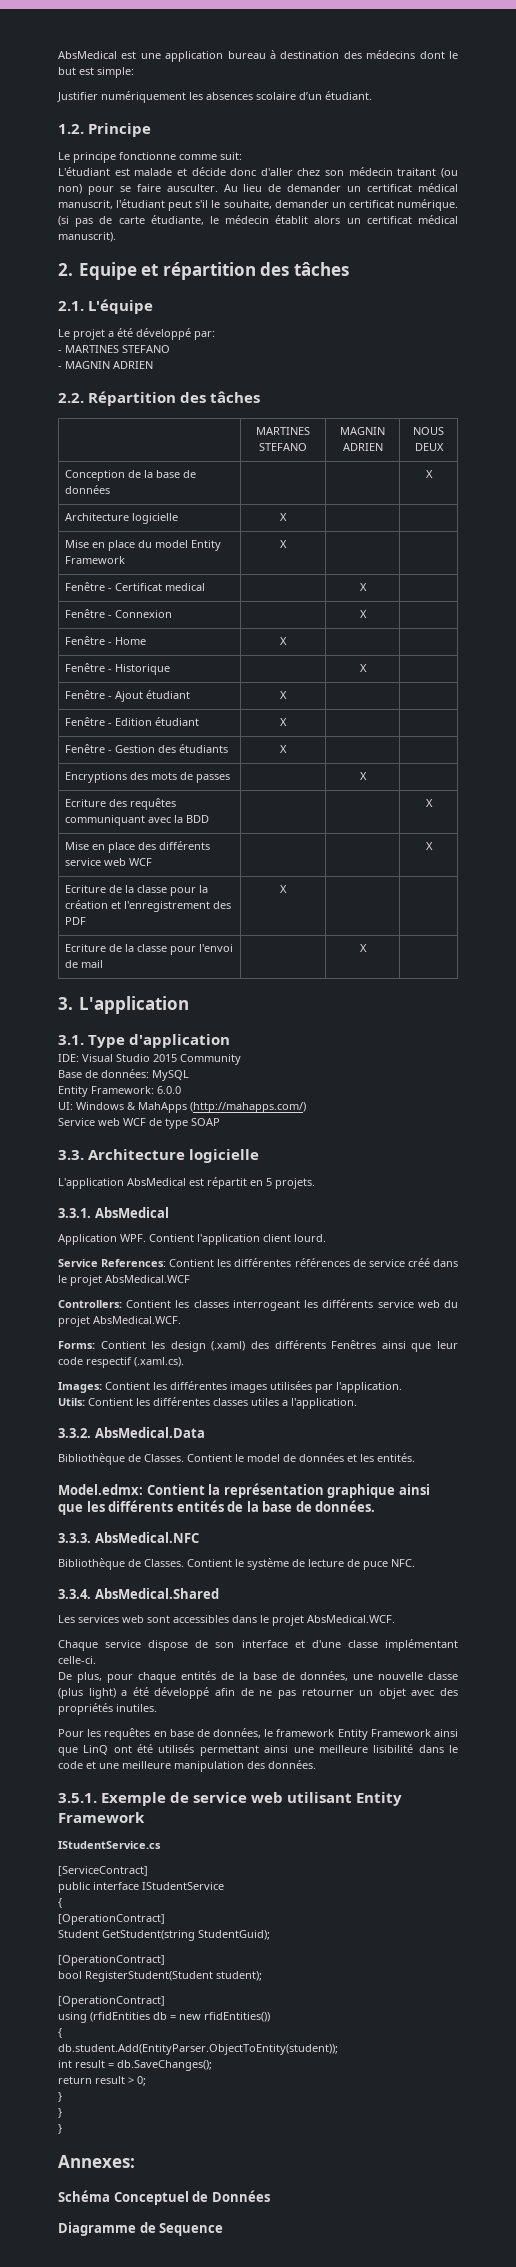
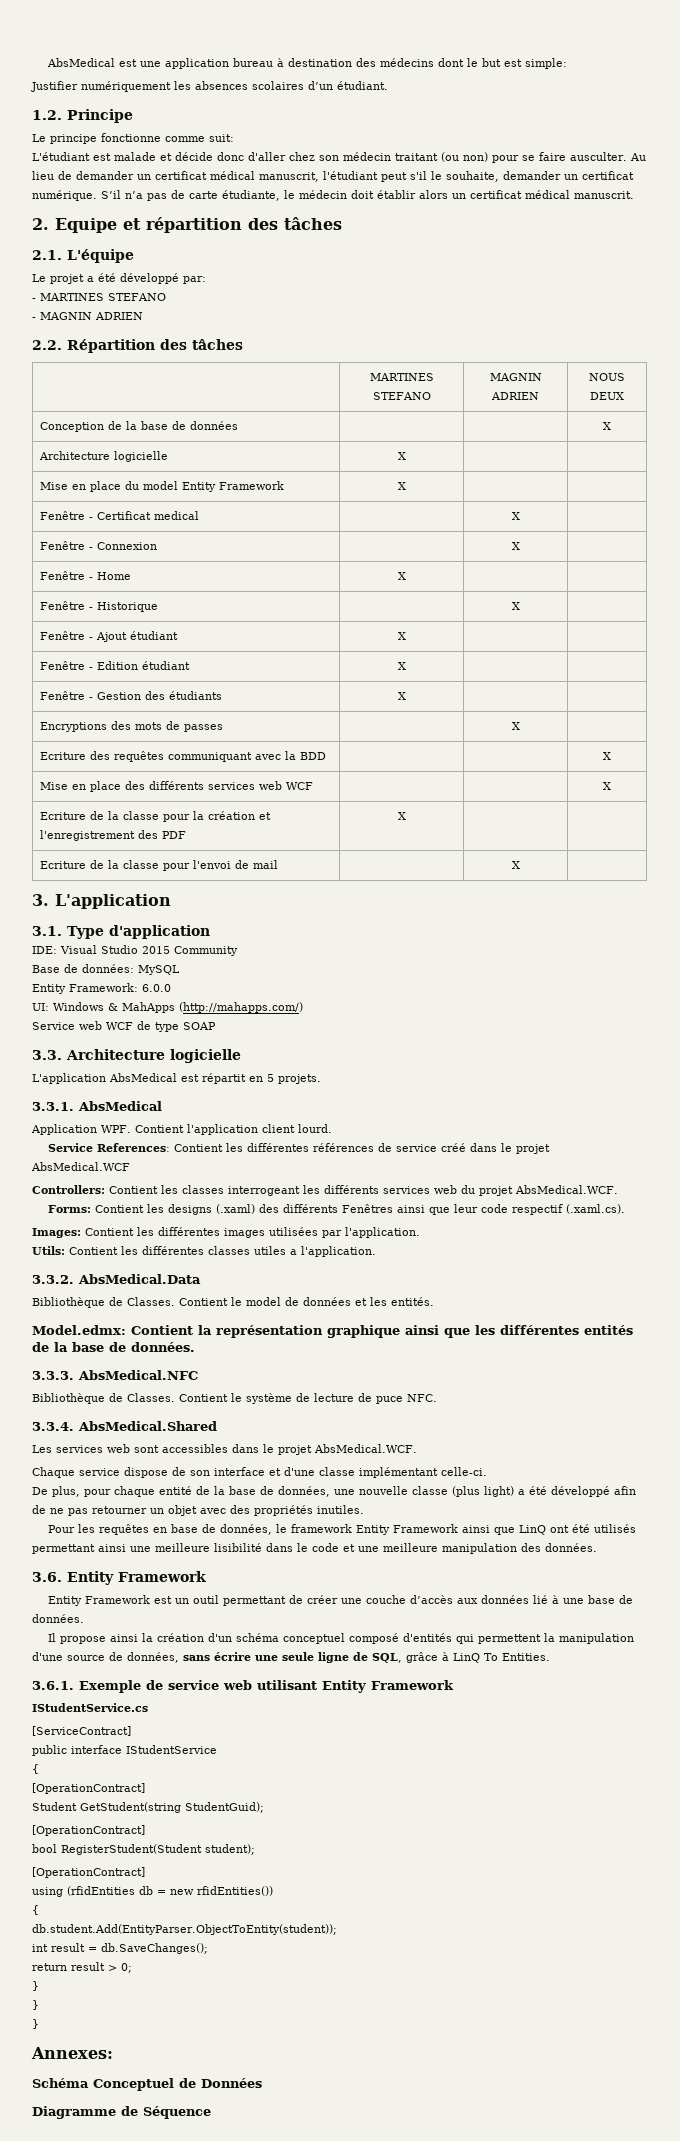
- Justifier numériquement les absences scolaire d’un étudiant.
+ Justifier numériquement les absences scolaires d’un étudiant.
- (si pas de carte étudiante, le médecin établit alors un certificat médical manuscrit).
+ S’il n’a pas de carte étudiante, le médecin doit établir alors un certificat médical manuscrit.
- Mise en place des différents service web WCF | | | X
+ Mise en place des différents services web WCF | | | X
- Controllers: Contient les classes interrogeant les différents service web du projet AbsMedical.WCF.
+ Controllers: Contient les classes interrogeant les différents services web du projet AbsMedical.WCF.
- Forms: Contient les design (.xaml) des différents Fenêtres ainsi que leur code respectif (.xaml.cs).
+ Forms: Contient les designs (.xaml) des différents Fenêtres ainsi que leur code respectif (.xaml.cs).
- Model.edmx: Contient la représentation graphique ainsi que les différents entités de la base de données.
+ Model.edmx: Contient la représentation graphique ainsi que les différentes entités de la base de données.
- De plus, pour chaque entités de la base de données, une nouvelle classe (plus light) a été développé afin de ne pas retourner un objet avec des propriétés inutiles.
+ De plus, pour chaque entité de la base de données, une nouvelle classe (plus light) a été développé afin de ne pas retourner un objet avec des propriétés inutiles.
- 3.5.1. Exemple de service web utilisant Entity Framework
+ 3.6. Entity Framework
+ Entity Framework est un outil permettant de créer une couche d’accès aux données lié à une base de données.
+ Il propose ainsi la création d'un schéma conceptuel composé d'entités qui permettent la manipulation d'une source de données, sans écrire une seule ligne de SQL, grâce à LinQ To Entities.
+ 3.6.1. Exemple de service web utilisant Entity Framework
- Diagramme de Sequence
+ Diagramme de Séquence

